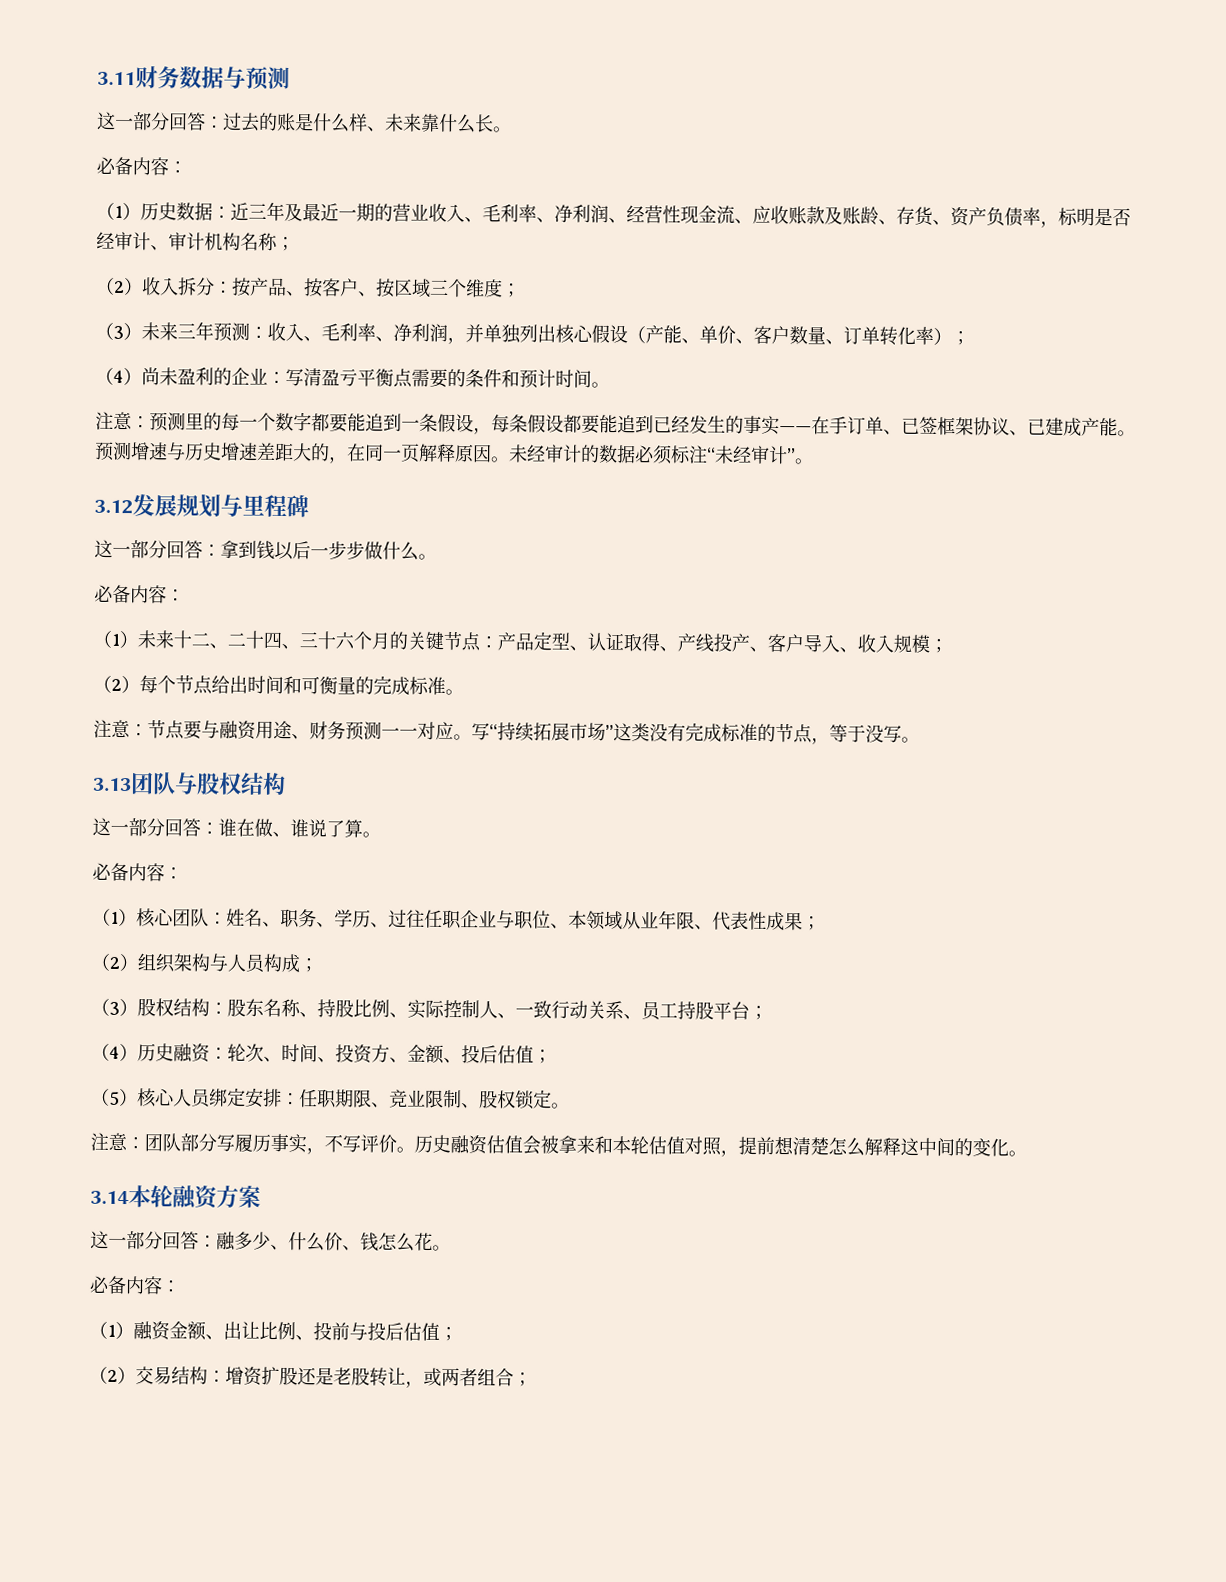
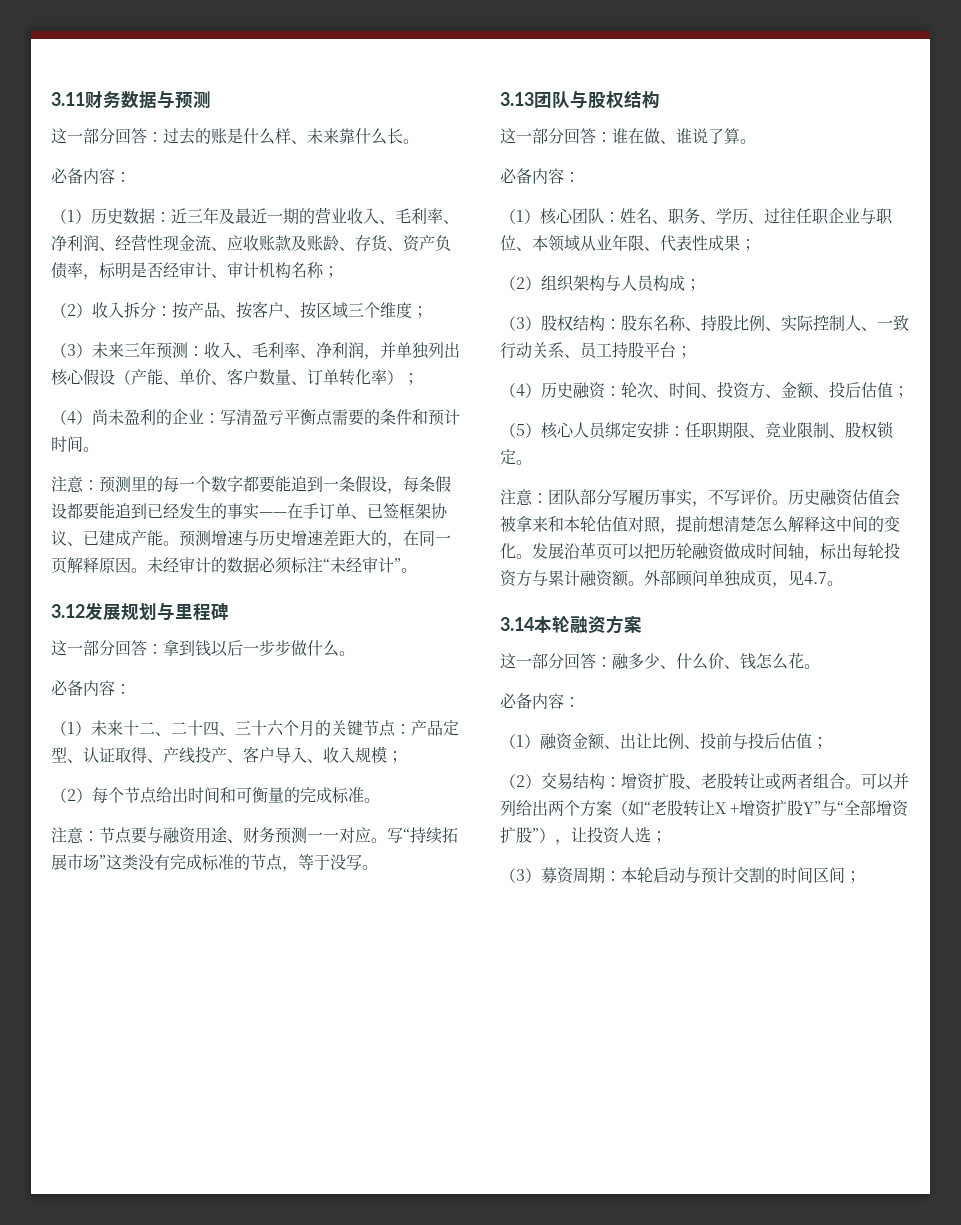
+ 发展沿革页可以把历轮融资做成时间轴，标出每轮投资方与累计融资额。外部顾问单独成页，见4.7。
- （2）交易结构：增资扩股还是老股转让，或两者组合；
+ （2）交易结构：增资扩股、老股转让或两者组合。可以并列给出两个方案（如“老股转让X +增资扩股Y”与“全部增资扩股”），让投资人选；
+ （3）募资周期：本轮启动与预计交割的时间区间；

